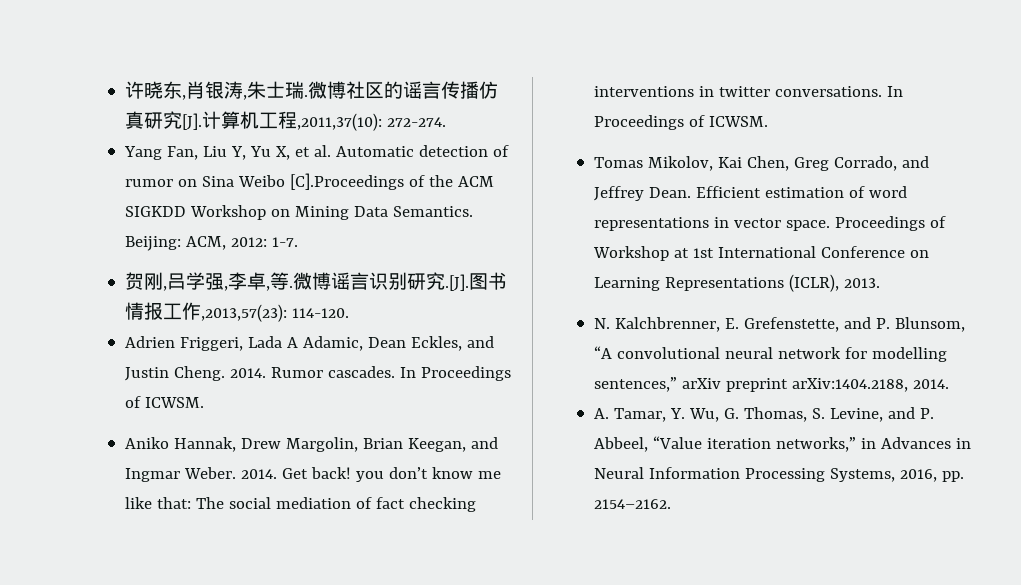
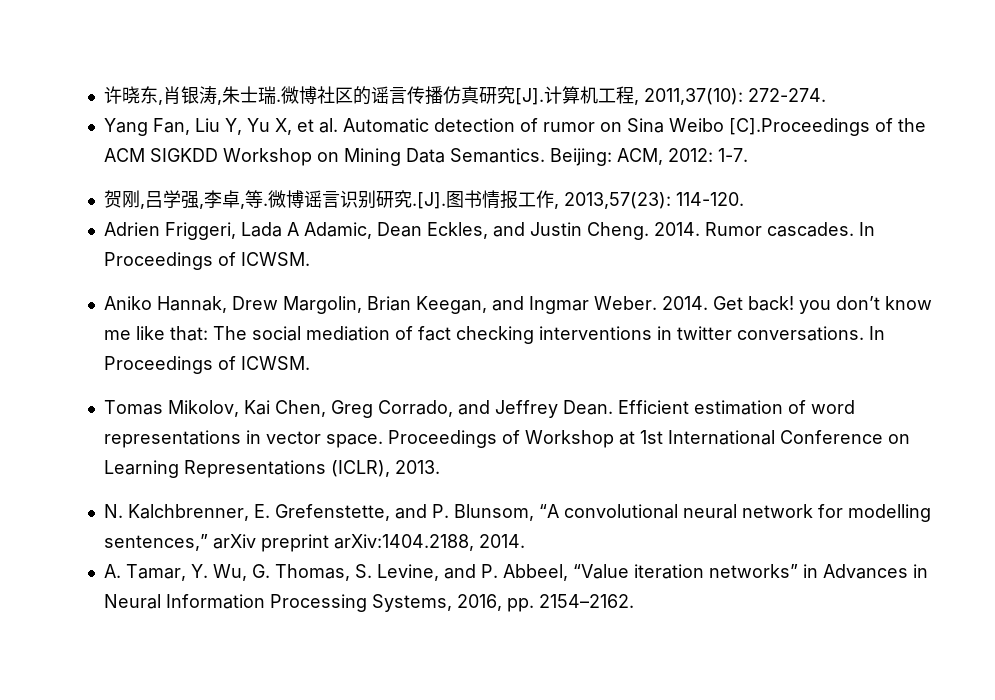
- 微博社区的谣言传播仿真研究[J].计算机工程,2011,37(10): 272-274.
+ 微博社区的谣言传播仿真研究[J].计算机工程, 2011,37(10): 272-274.
- 微博谣言识别研究.[J].图书情报工作,2013,57(23): 114-120.
+ 微博谣言识别研究.[J].图书情报工作, 2013,57(23): 114-120.
- A. Tamar, Y. Wu, G. Thomas, S. Levine, and P. Abbeel, “Value iteration networks,” in Advances in Neural Information Processing Systems, 2016, pp. 2154–2162.
+ A. Tamar, Y. Wu, G. Thomas, S. Levine, and P. Abbeel, “Value iteration networks” in Advances in Neural Information Processing Systems, 2016, pp. 2154–2162.

